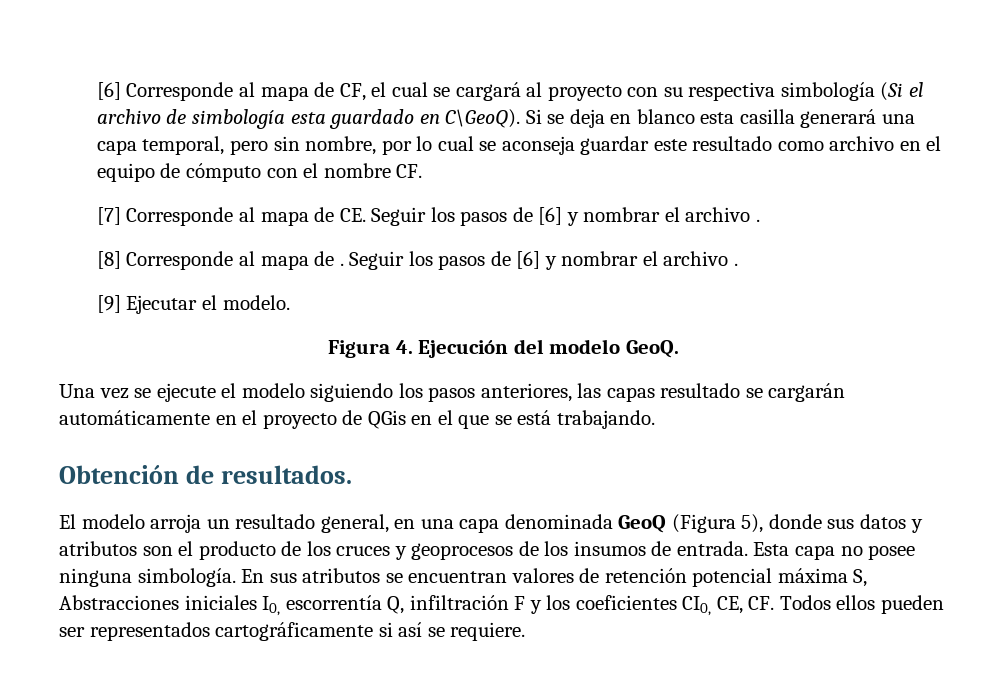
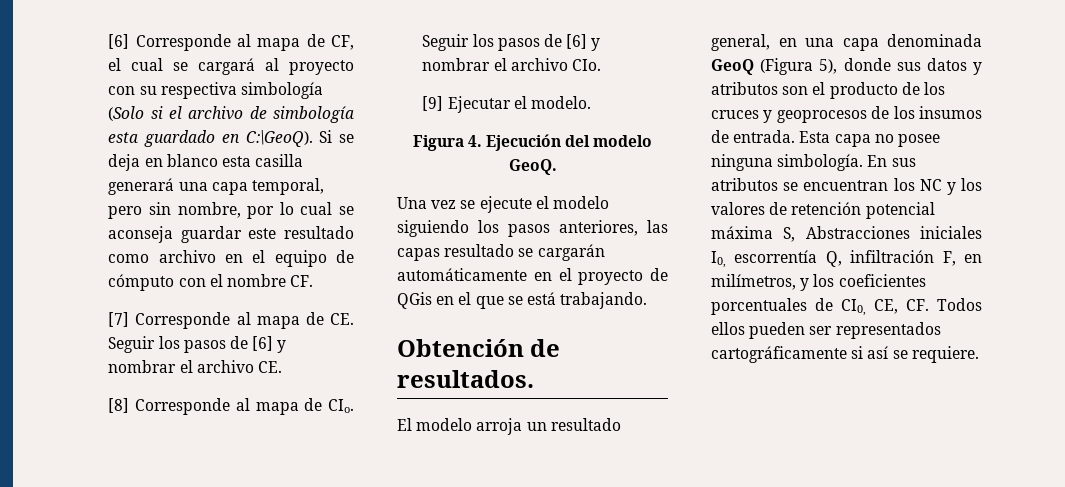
- [6] Corresponde al mapa de CF, el cual se cargará al proyecto con su respectiva simbología (Si el archivo de simbología esta guardado en C\GeoQ).
+ [6] Corresponde al mapa de CF, el cual se cargará al proyecto con su respectiva simbología (Solo si el archivo de simbología esta guardado en C:\GeoQ).
- [7] Corresponde al mapa de CE. Seguir los pasos de [6] y nombrar el archivo .
+ [7] Corresponde al mapa de CE. Seguir los pasos de [6] y nombrar el archivo CE.
- [8] Corresponde al mapa de . Seguir los pasos de [6] y nombrar el archivo .
+ [8] Corresponde al mapa de CIo. Seguir los pasos de [6] y nombrar el archivo CIo.
- En sus atributos se encuentran valores de retención potencial máxima S, Abstracciones iniciales I0, escorrentía Q, infiltración F y los coeficientes CI0, CE, CF. Todos ellos pueden ser representados cartográficamente si así se requiere.
+ En sus atributos se encuentran los NC y los valores de retención potencial máxima S, Abstracciones iniciales I0, escorrentía Q, infiltración F, en milímetros, y los coeficientes porcentuales de CI0, CE, CF. Todos ellos pueden ser representados cartográficamente si así se requiere.

